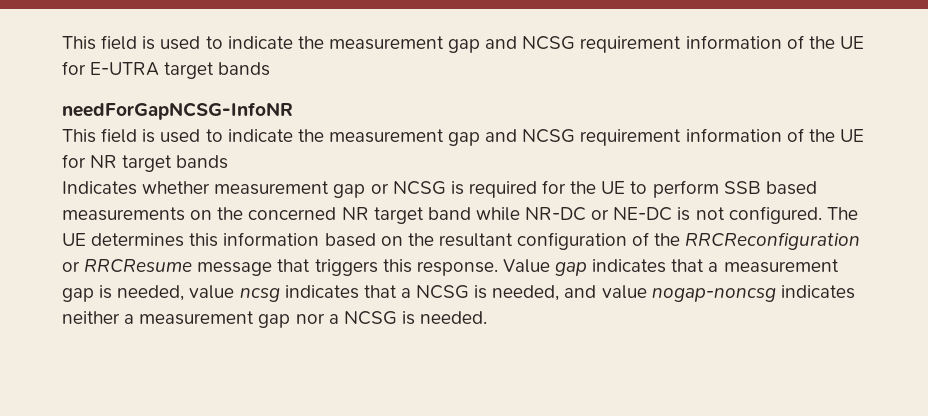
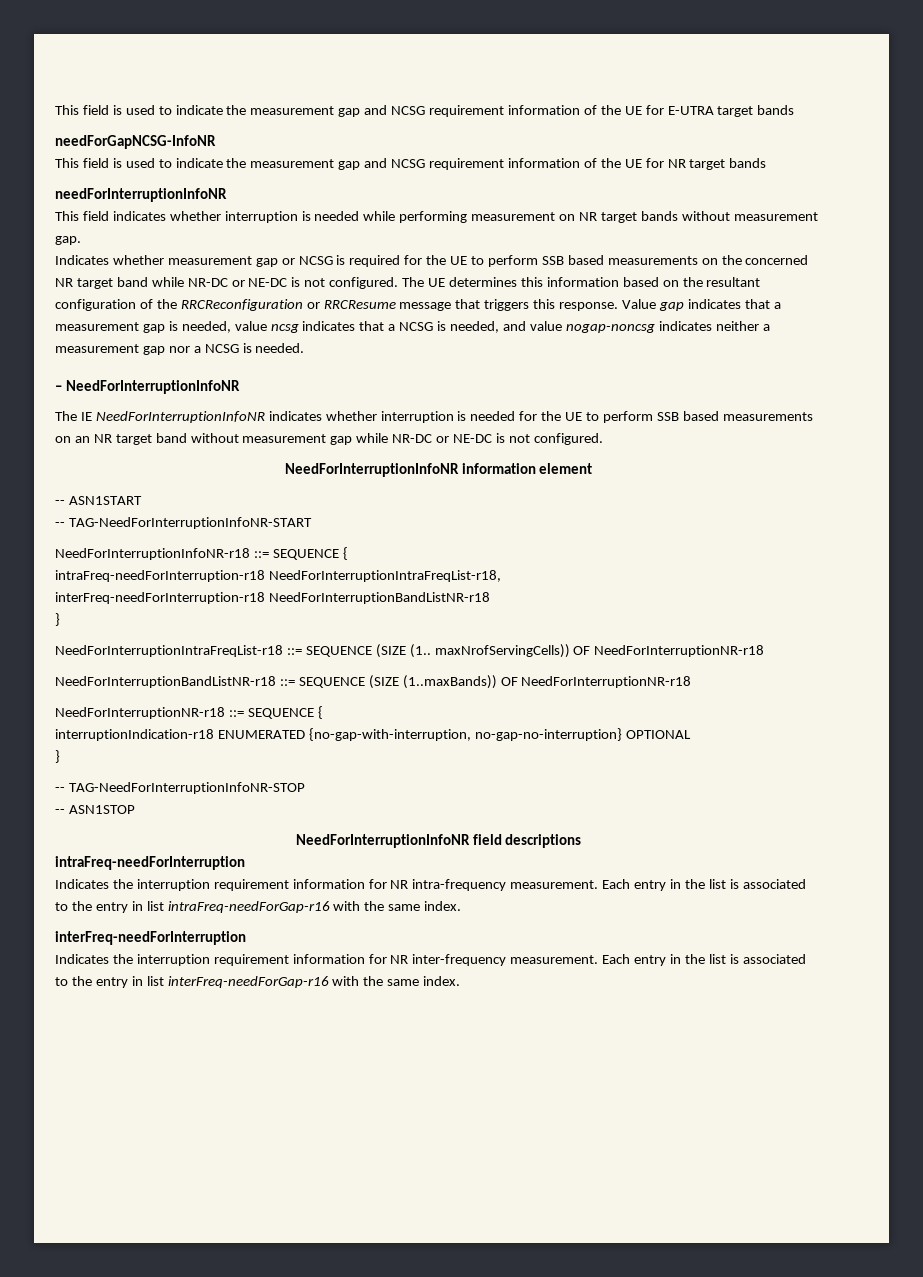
+ needForInterruptionInfoNR
+ This field indicates whether interruption is needed while performing measurement on NR target bands without measurement gap.
+ – NeedForInterruptionInfoNR
+ The IE NeedForInterruptionInfoNR indicates whether interruption is needed for the UE to perform SSB based measurements on an NR target band without measurement gap while NR-DC or NE-DC is not configured.
+ NeedForInterruptionInfoNR information element
+ -- ASN1START
+ -- TAG-NeedForInterruptionInfoNR-START
+ NeedForInterruptionInfoNR-r18 ::= SEQUENCE {
+ intraFreq-needForInterruption-r18 NeedForInterruptionIntraFreqList-r18,
+ interFreq-needForInterruption-r18 NeedForInterruptionBandListNR-r18
+ }
+ NeedForInterruptionIntraFreqList-r18 ::= SEQUENCE (SIZE (1.. maxNrofServingCells)) OF NeedForInterruptionNR-r18
+ NeedForInterruptionBandListNR-r18 ::= SEQUENCE (SIZE (1..maxBands)) OF NeedForInterruptionNR-r18
+ NeedForInterruptionNR-r18 ::= SEQUENCE {
+ interruptionIndication-r18 ENUMERATED {no-gap-with-interruption, no-gap-no-interruption} OPTIONAL
+ }
+ -- TAG-NeedForInterruptionInfoNR-STOP
+ -- ASN1STOP
+ NeedForInterruptionInfoNR field descriptions
+ intraFreq-needForInterruption
+ Indicates the interruption requirement information for NR intra-frequency measurement. Each entry in the list is associated to the entry in list intraFreq-needForGap-r16 with the same index.
+ interFreq-needForInterruption
+ Indicates the interruption requirement information for NR inter-frequency measurement. Each entry in the list is associated to the entry in list interFreq-needForGap-r16 with the same index.

